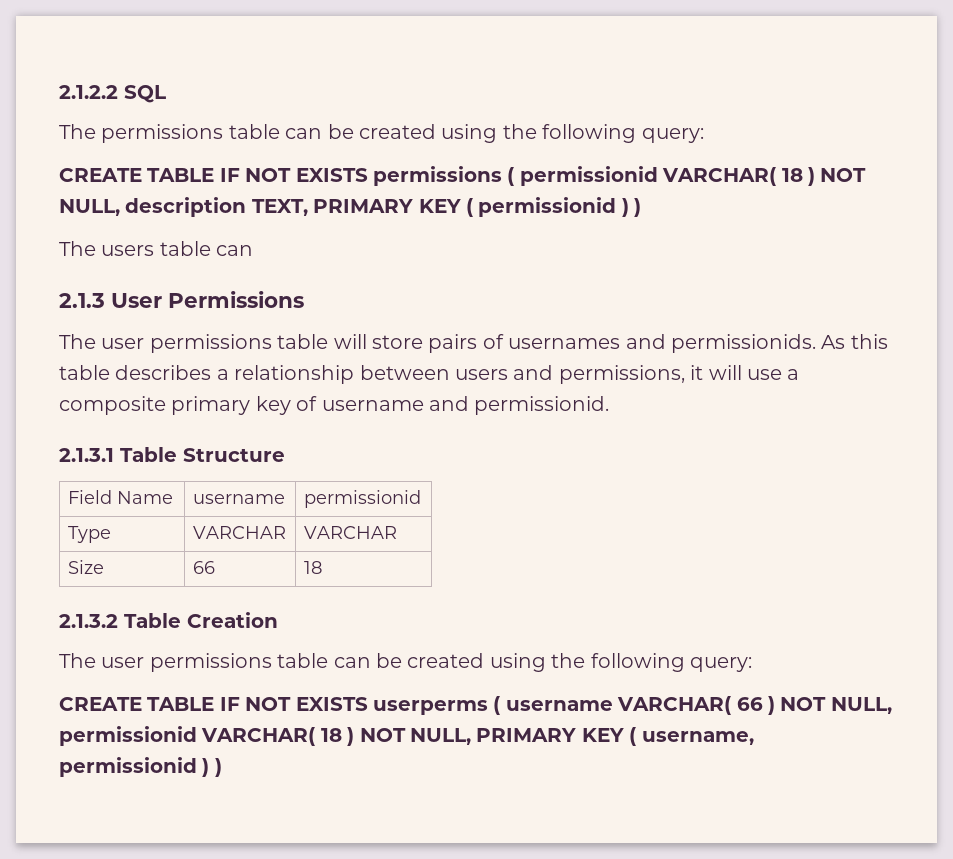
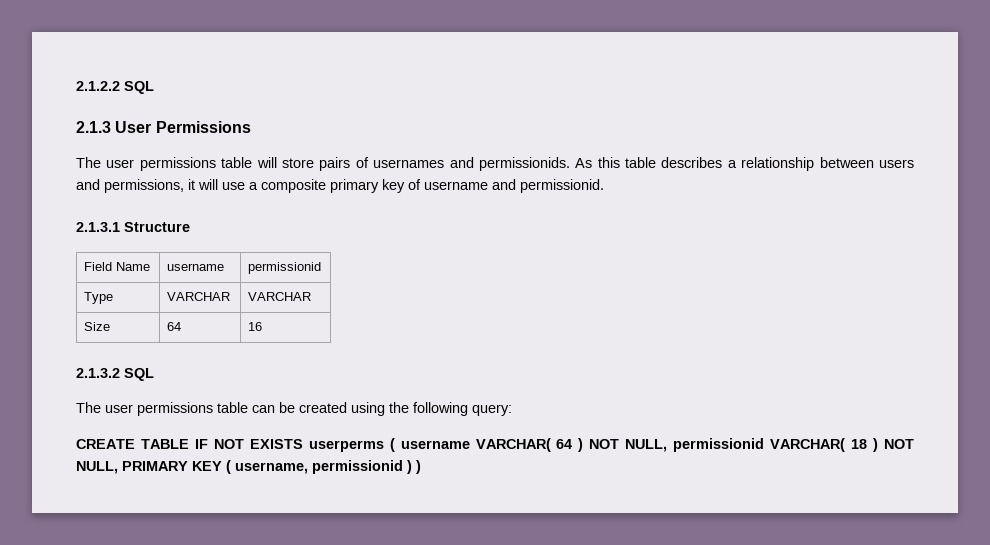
- The permissions table can be created using the following query:
- CREATE TABLE IF NOT EXISTS permissions ( permissionid VARCHAR( 18 ) NOT NULL, description TEXT, PRIMARY KEY ( permissionid ) )
- The users table can
- 2.1.3.1 Table Structure
+ 2.1.3.1 Structure
- Size | 66 | 18
+ Size | 64 | 16
- 2.1.3.2 Table Creation
+ 2.1.3.2 SQL
- CREATE TABLE IF NOT EXISTS userperms ( username VARCHAR( 66 ) NOT NULL, permissionid VARCHAR( 18 ) NOT NULL, PRIMARY KEY ( username, permissionid ) )
+ CREATE TABLE IF NOT EXISTS userperms ( username VARCHAR( 64 ) NOT NULL, permissionid VARCHAR( 18 ) NOT NULL, PRIMARY KEY ( username, permissionid ) )

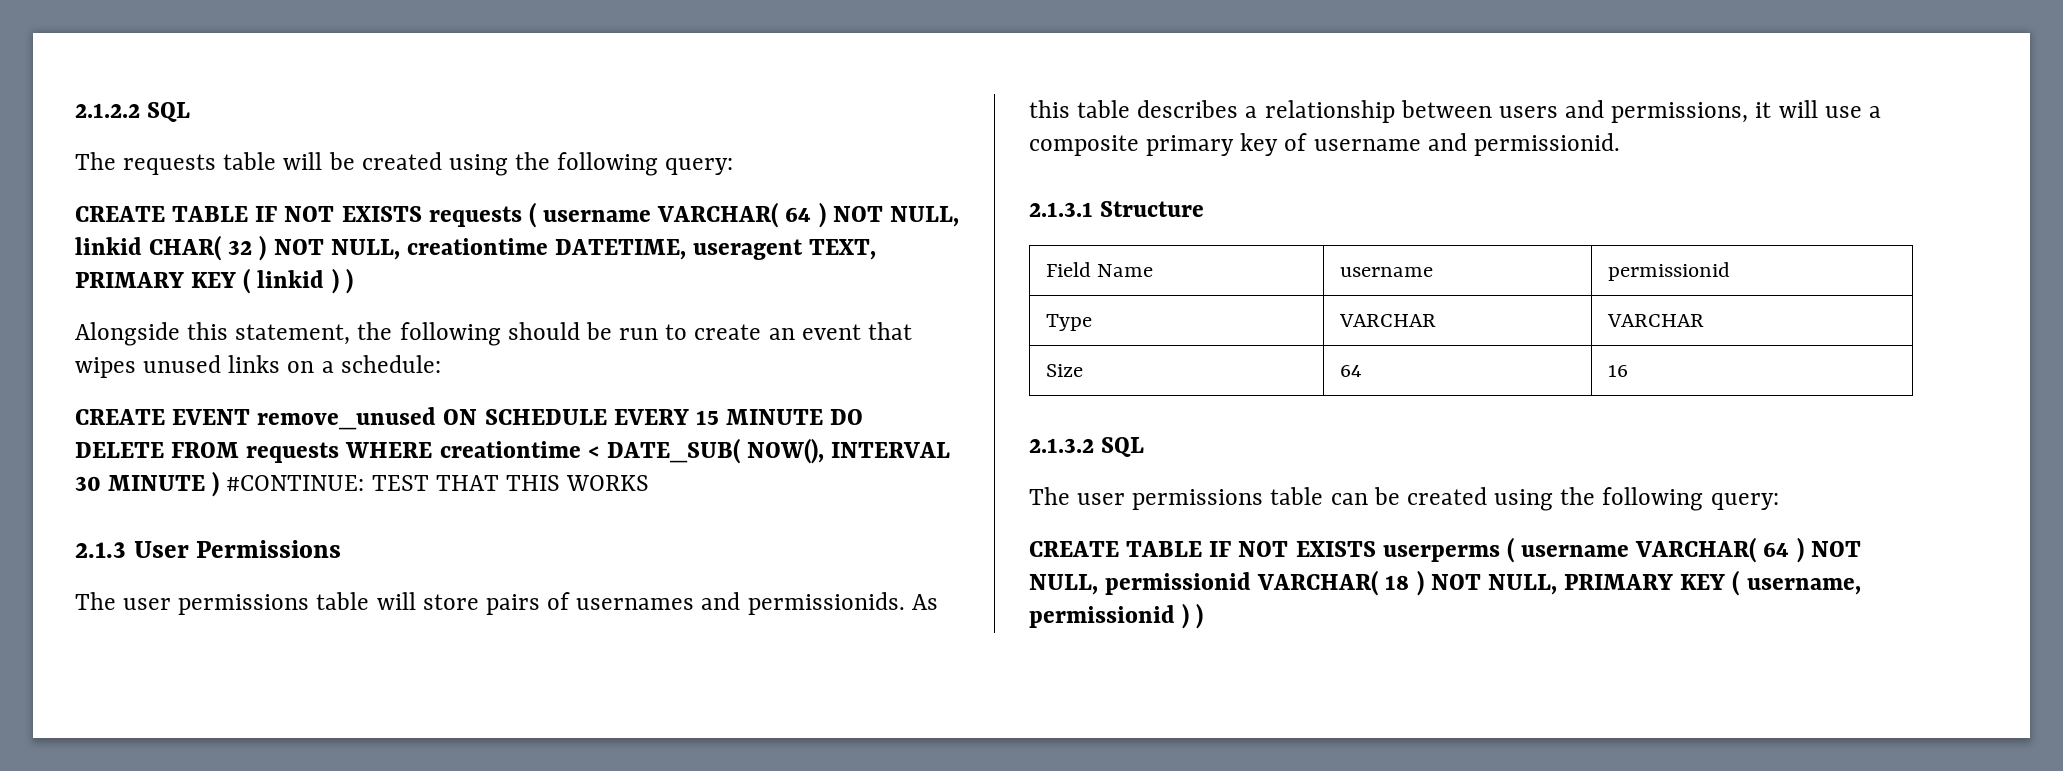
+ The requests table will be created using the following query:
+ CREATE TABLE IF NOT EXISTS requests ( username VARCHAR( 64 ) NOT NULL, linkid CHAR( 32 ) NOT NULL, creationtime DATETIME, useragent TEXT, PRIMARY KEY ( linkid ) )
+ Alongside this statement, the following should be run to create an event that wipes unused links on a schedule:
+ CREATE EVENT remove_unused ON SCHEDULE EVERY 15 MINUTE DO DELETE FROM requests WHERE creationtime < DATE_SUB( NOW(), INTERVAL 30 MINUTE ) #CONTINUE: TEST THAT THIS WORKS

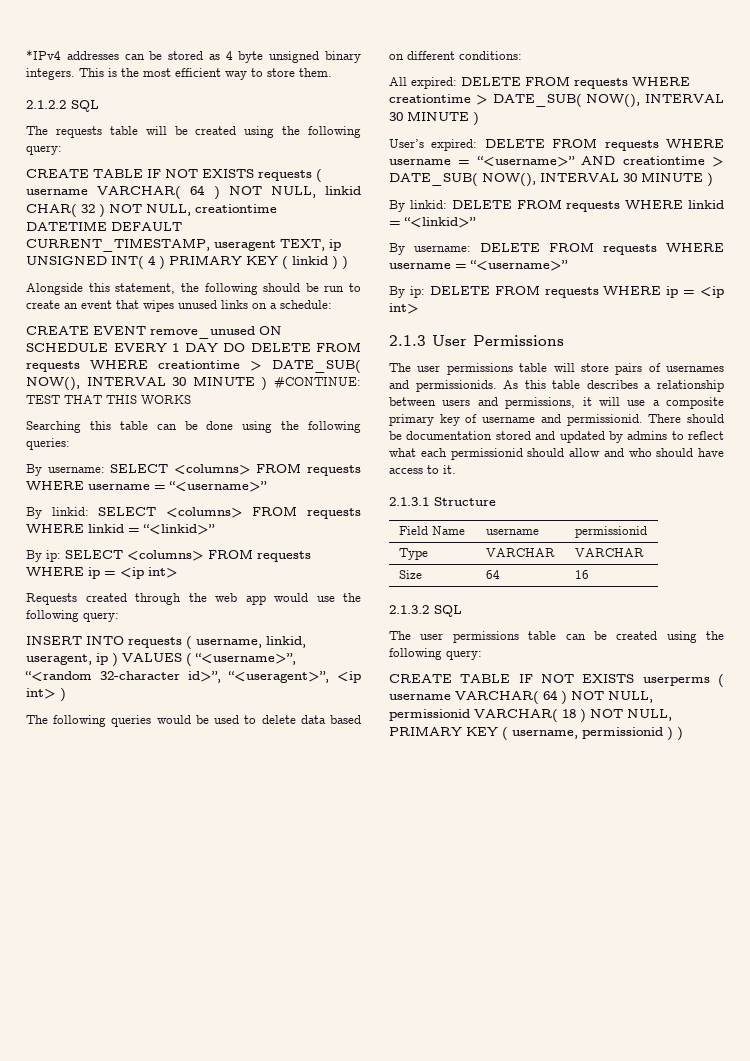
+ *IPv4 addresses can be stored as 4 byte unsigned binary integers. This is the most efficient way to store them.
- CREATE TABLE IF NOT EXISTS requests ( username VARCHAR( 64 ) NOT NULL, linkid CHAR( 32 ) NOT NULL, creationtime DATETIME, useragent TEXT, PRIMARY KEY ( linkid ) )
+ CREATE TABLE IF NOT EXISTS requests ( username VARCHAR( 64 ) NOT NULL, linkid CHAR( 32 ) NOT NULL, creationtime DATETIME DEFAULT CURRENT_TIMESTAMP, useragent TEXT, ip UNSIGNED INT( 4 ) PRIMARY KEY ( linkid ) )
- CREATE EVENT remove_unused ON SCHEDULE EVERY 15 MINUTE DO DELETE FROM requests WHERE creationtime < DATE_SUB( NOW(), INTERVAL 30 MINUTE ) #CONTINUE: TEST THAT THIS WORKS
+ CREATE EVENT remove_unused ON SCHEDULE EVERY 1 DAY DO DELETE FROM requests WHERE creationtime > DATE_SUB( NOW(), INTERVAL 30 MINUTE ) #CONTINUE: TEST THAT THIS WORKS
+ Searching this table can be done using the following queries:
+ By username: SELECT <columns> FROM requests WHERE username = “<username>”
+ By linkid: SELECT <columns> FROM requests WHERE linkid = “<linkid>”
+ By ip: SELECT <columns> FROM requests WHERE ip = <ip int>
+ Requests created through the web app would use the following query:
+ INSERT INTO requests ( username, linkid, useragent, ip ) VALUES ( “<username>”, “<random 32-character id>”, “<useragent>”, <ip int> )
+ The following queries would be used to delete data based on different conditions:
+ All expired: DELETE FROM requests WHERE creationtime > DATE_SUB( NOW(), INTERVAL 30 MINUTE )
+ User’s expired: DELETE FROM requests WHERE username = “<username>” AND creationtime > DATE_SUB( NOW(), INTERVAL 30 MINUTE )
+ By linkid: DELETE FROM requests WHERE linkid = “<linkid>”
+ By username: DELETE FROM requests WHERE username = “<username>”
+ By ip: DELETE FROM requests WHERE ip = <ip int>
+ There should be documentation stored and updated by admins to reflect what each permissionid should allow and who should have access to it.

